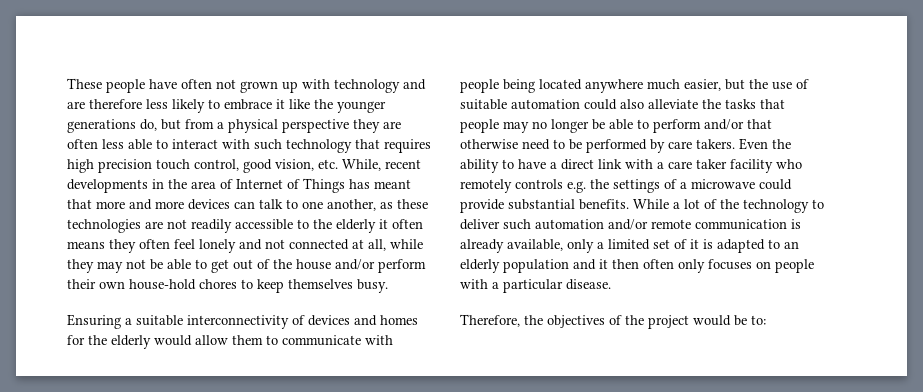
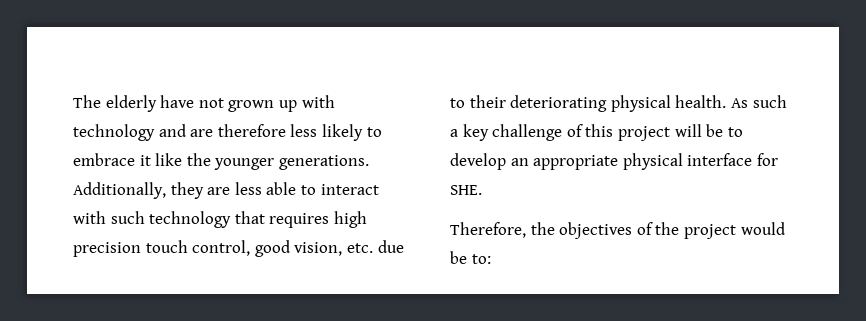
- These people have often not grown up with technology and are therefore less likely to embrace it like the younger generations do, but from a physical perspective they are often less able to interact with such technology that requires high precision touch control, good vision, etc. While, recent developments in the area of Internet of Things has meant that more and more devices can talk to one another, as these technologies are not readily accessible to the elderly it often means they often feel lonely and not connected at all, while they may not be able to get out of the house and/or perform their own house-hold chores to keep themselves busy.
- Ensuring a suitable interconnectivity of devices and homes for the elderly would allow them to communicate with people being located anywhere much easier, but the use of suitable automation could also alleviate the tasks that people may no longer be able to perform and/or that otherwise need to be performed by care takers. Even the ability to have a direct link with a care taker facility who remotely controls e.g. the settings of a microwave could provide substantial benefits. While a lot of the technology to deliver such automation and/or remote communication is already available, only a limited set of it is adapted to an elderly population and it then often only focuses on people with a particular disease.
+ The elderly have not grown up with technology and are therefore less likely to embrace it like the younger generations. Additionally, they are less able to interact with such technology that requires high precision touch control, good vision, etc. due to their deteriorating physical health. As such a key challenge of this project will be to develop an appropriate physical interface for SHE.

